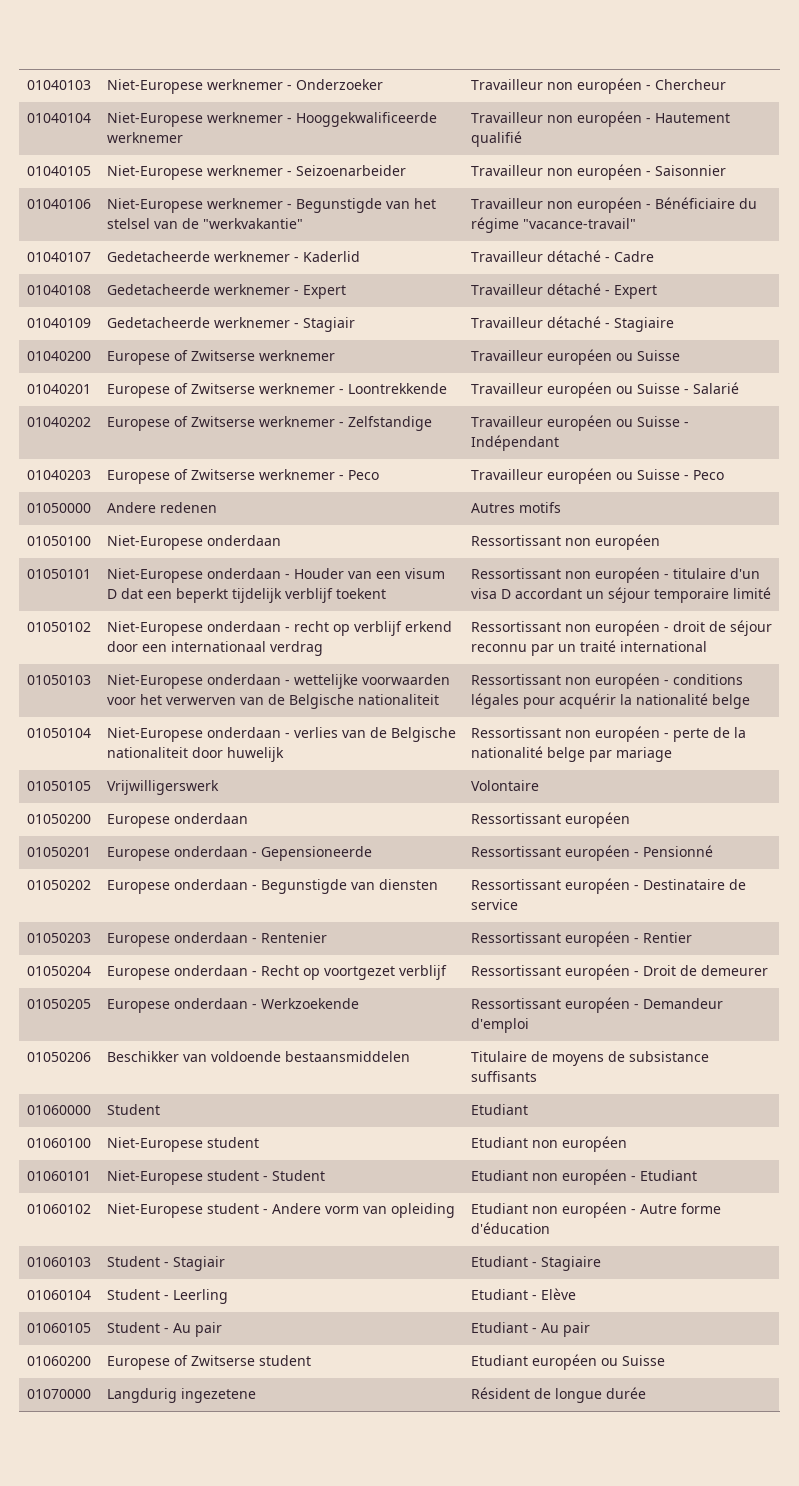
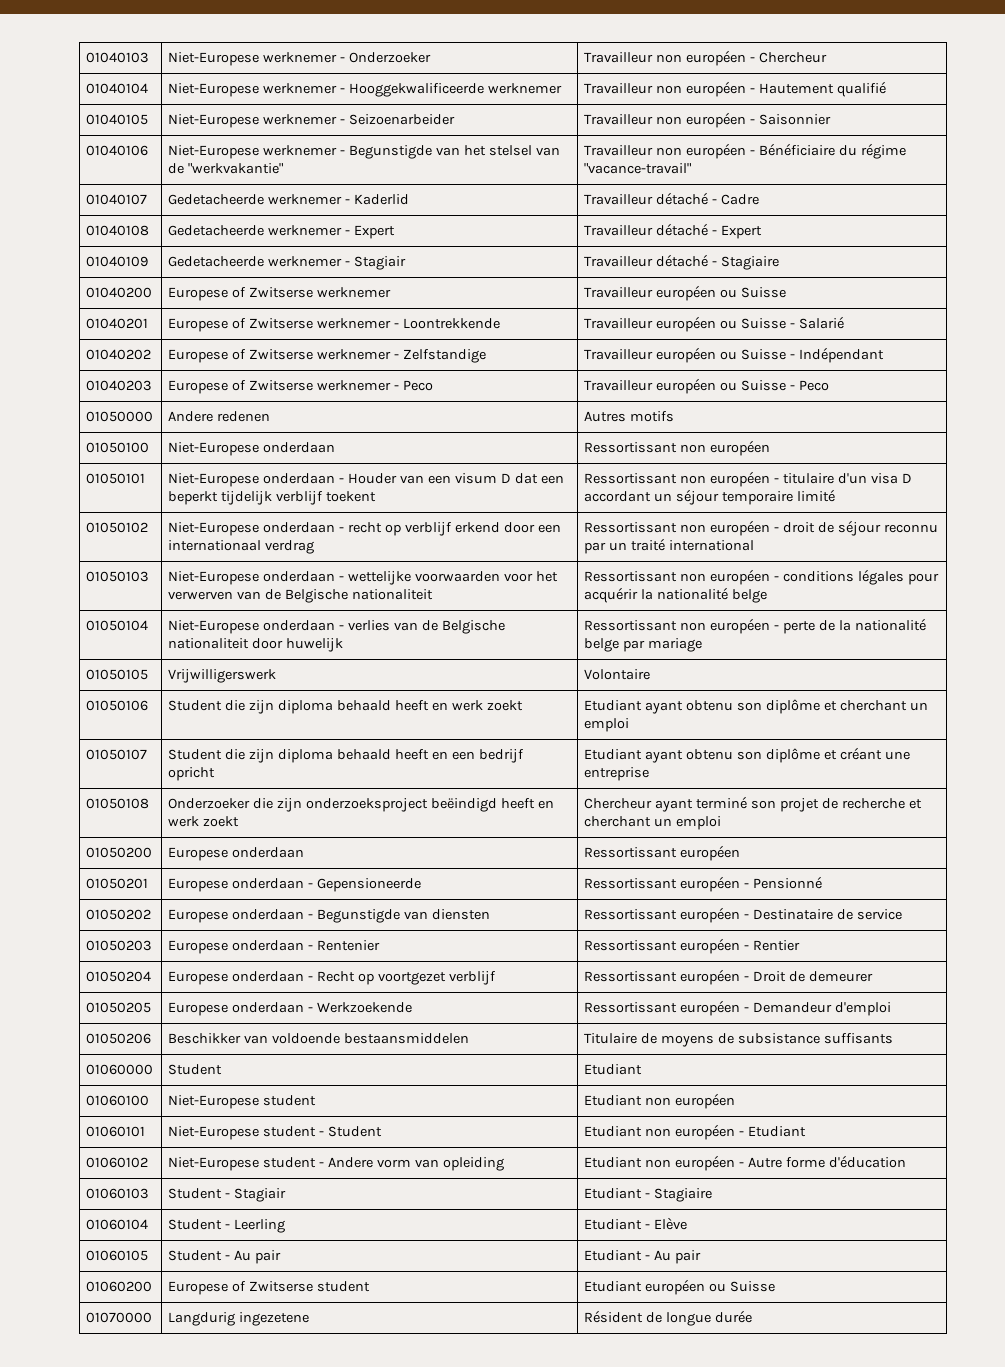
+ 01050106 | Student die zijn diploma behaald heeft en werk zoekt | Etudiant ayant obtenu son diplôme et cherchant un emploi
+ 01050107 | Student die zijn diploma behaald heeft en een bedrijf opricht | Etudiant ayant obtenu son diplôme et créant une entreprise
+ 01050108 | Onderzoeker die zijn onderzoeksproject beëindigd heeft en werk zoekt | Chercheur ayant terminé son projet de recherche et cherchant un emploi

